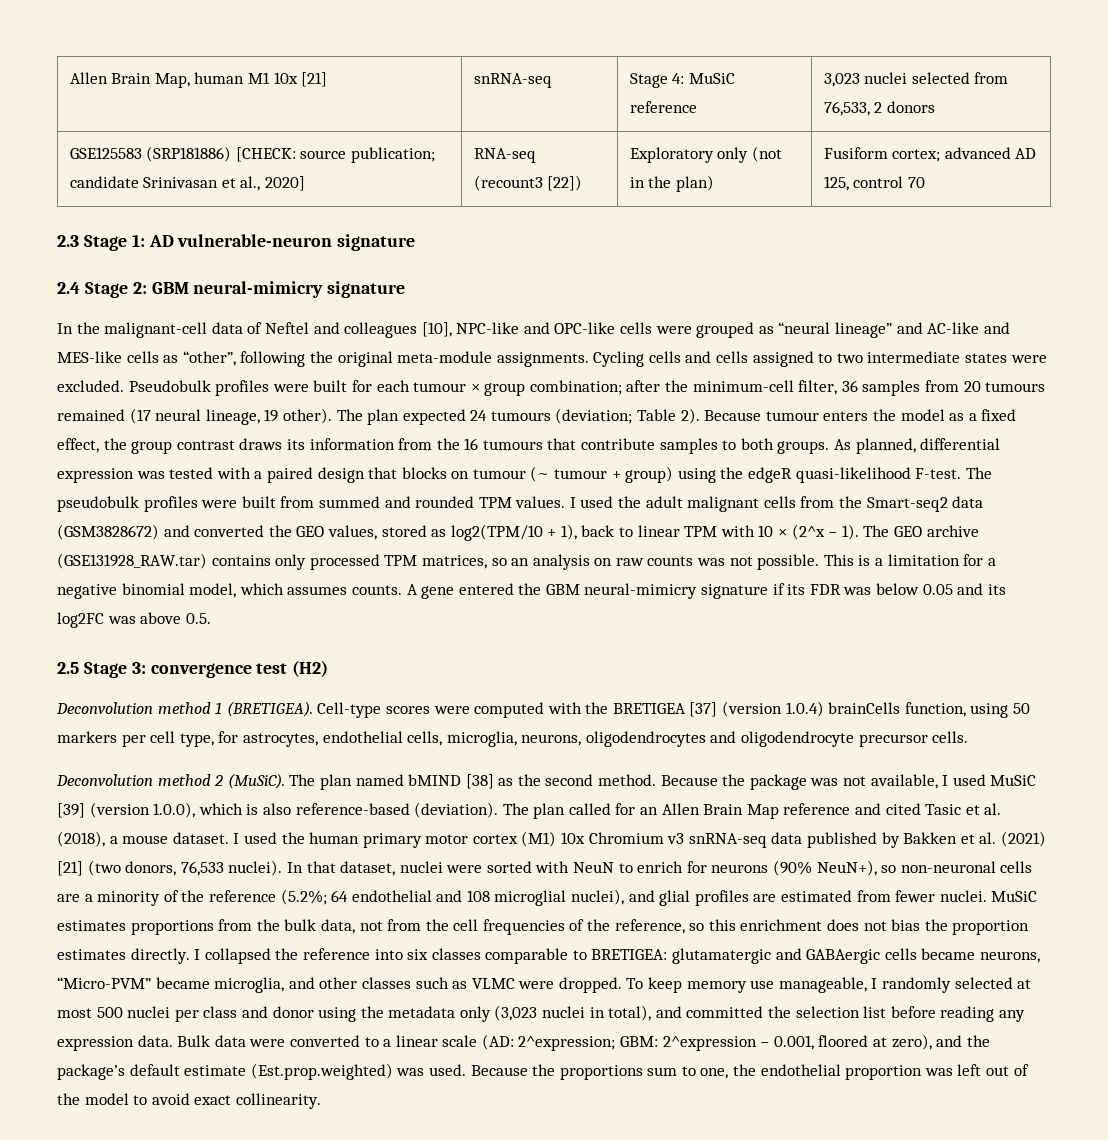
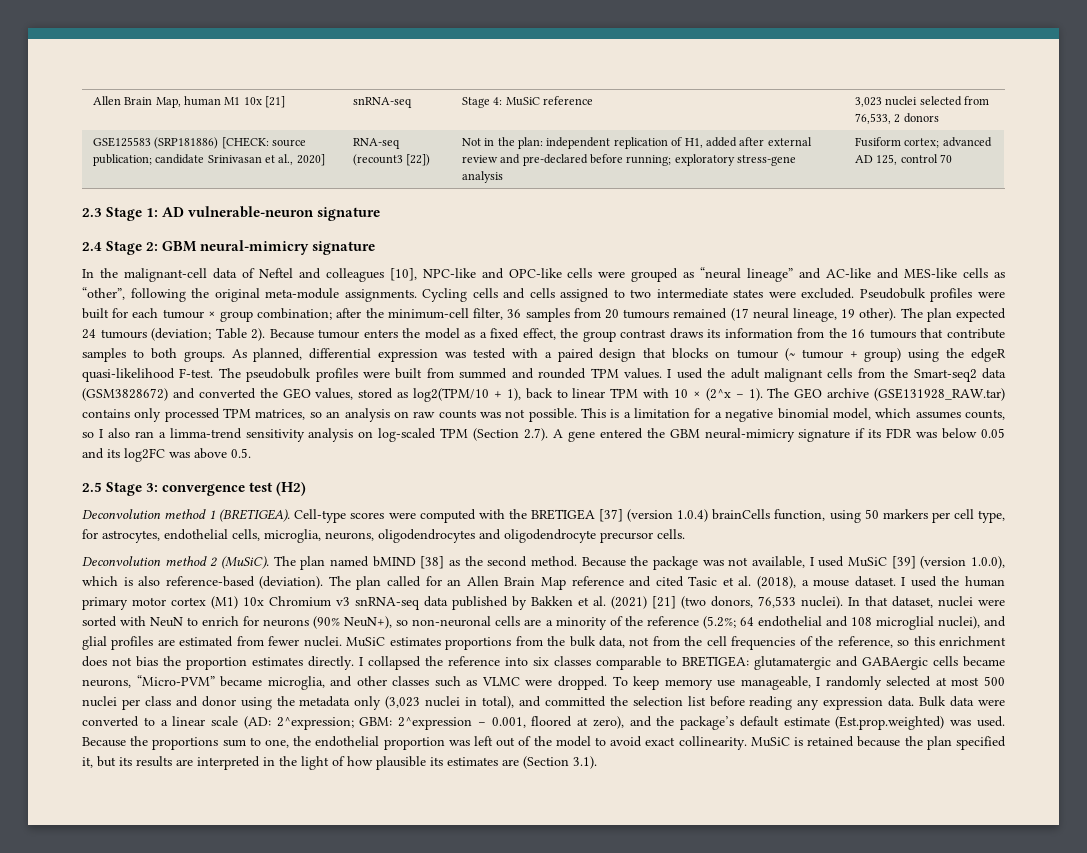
- GSE125583 (SRP181886) [CHECK: source publication; candidate Srinivasan et al., 2020] | RNA-seq (recount3 [22]) | Exploratory only (not in the plan) | Fusiform cortex; advanced AD 125, control 70
+ GSE125583 (SRP181886) [CHECK: source publication; candidate Srinivasan et al., 2020] | RNA-seq (recount3 [22]) | Not in the plan: independent replication of H1, added after external review and pre-declared before running; exploratory stress-gene analysis | Fusiform cortex; advanced AD 125, control 70
- This is a limitation for a negative binomial model, which assumes counts. A gene entered the GBM neural-mimicry signature if its FDR was below 0.05 and its log2FC was above 0.5.
+ This is a limitation for a negative binomial model, which assumes counts, so I also ran a limma-trend sensitivity analysis on log-scaled TPM (Section 2.7). A gene entered the GBM neural-mimicry signature if its FDR was below 0.05 and its log2FC was above 0.5.
+ MuSiC is retained because the plan specified it, but its results are interpreted in the light of how plausible its estimates are (Section 3.1).

